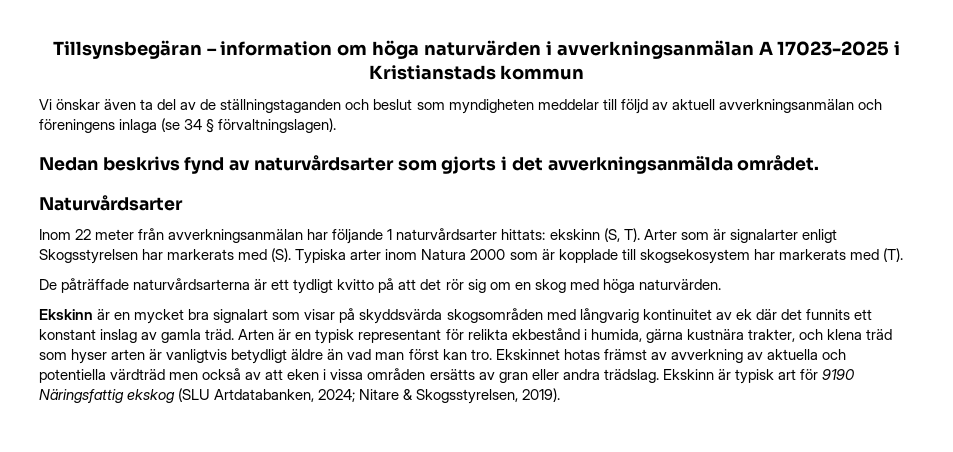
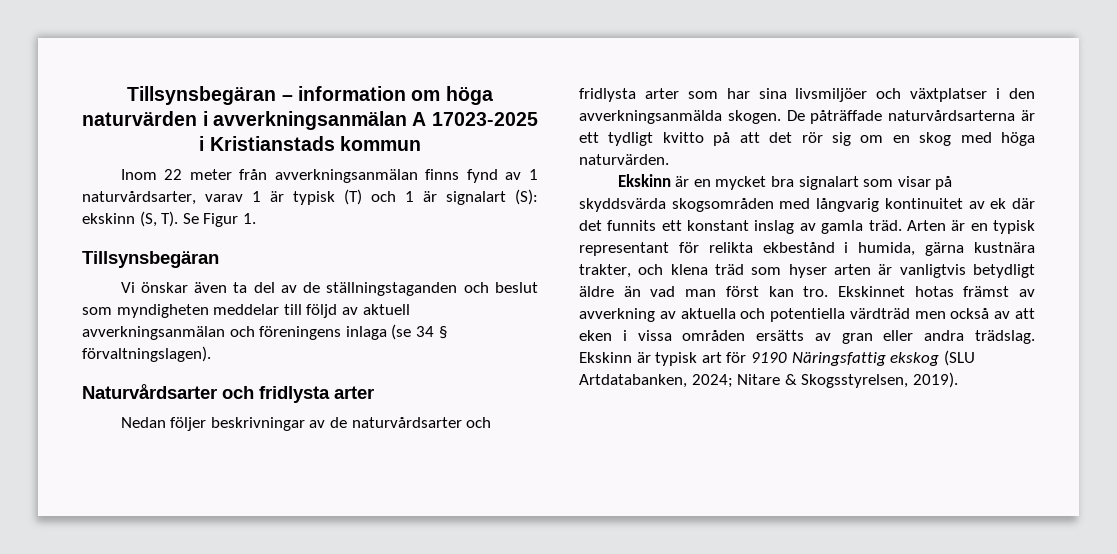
+ Inom 22 meter från avverkningsanmälan finns fynd av 1 naturvårdsarter, varav 1 är typisk (T) och 1 är signalart (S): ekskinn (S, T). Se Figur 1.
+ Tillsynsbegäran
- Nedan beskrivs fynd av naturvårdsarter som gjorts i det avverkningsanmälda området.
- Naturvårdsarter
- Inom 22 meter från avverkningsanmälan har följande 1 naturvårdsarter hittats: ekskinn (S, T). Arter som är signalarter enligt Skogsstyrelsen har markerats med (S). Typiska arter inom Natura 2000 som är kopplade till skogsekosystem har markerats med (T).
- De påträffade naturvårdsarterna är ett tydligt kvitto på att det rör sig om en skog med höga naturvärden.
+ Naturvårdsarter och fridlysta arter
+ Nedan följer beskrivningar av de naturvårdsarter och fridlysta arter som har sina livsmiljöer och växtplatser i den avverkningsanmälda skogen. De påträffade naturvårdsarterna är ett tydligt kvitto på att det rör sig om en skog med höga naturvärden.

